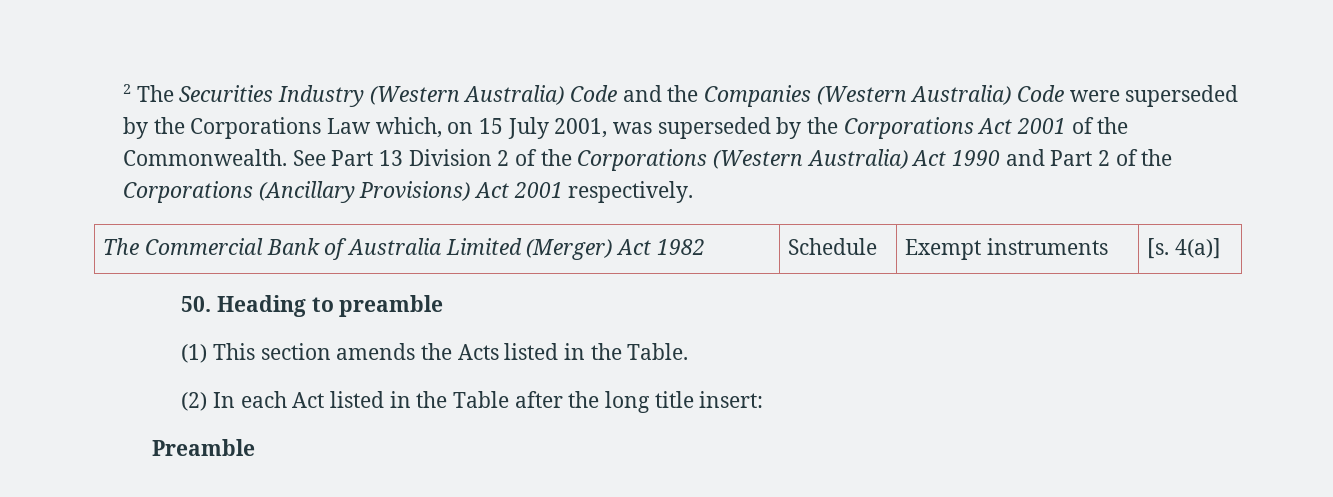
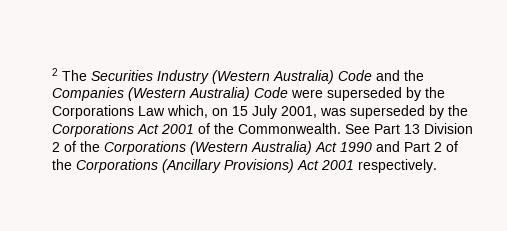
- The Commercial Bank of Australia Limited (Merger) Act 1982 | Schedule | Exempt instruments | [s. 4(a)]
- 50. Heading to preamble
- (1) This section amends the Acts listed in the Table.
- (2) In each Act listed in the Table after the long title insert:
- Preamble

